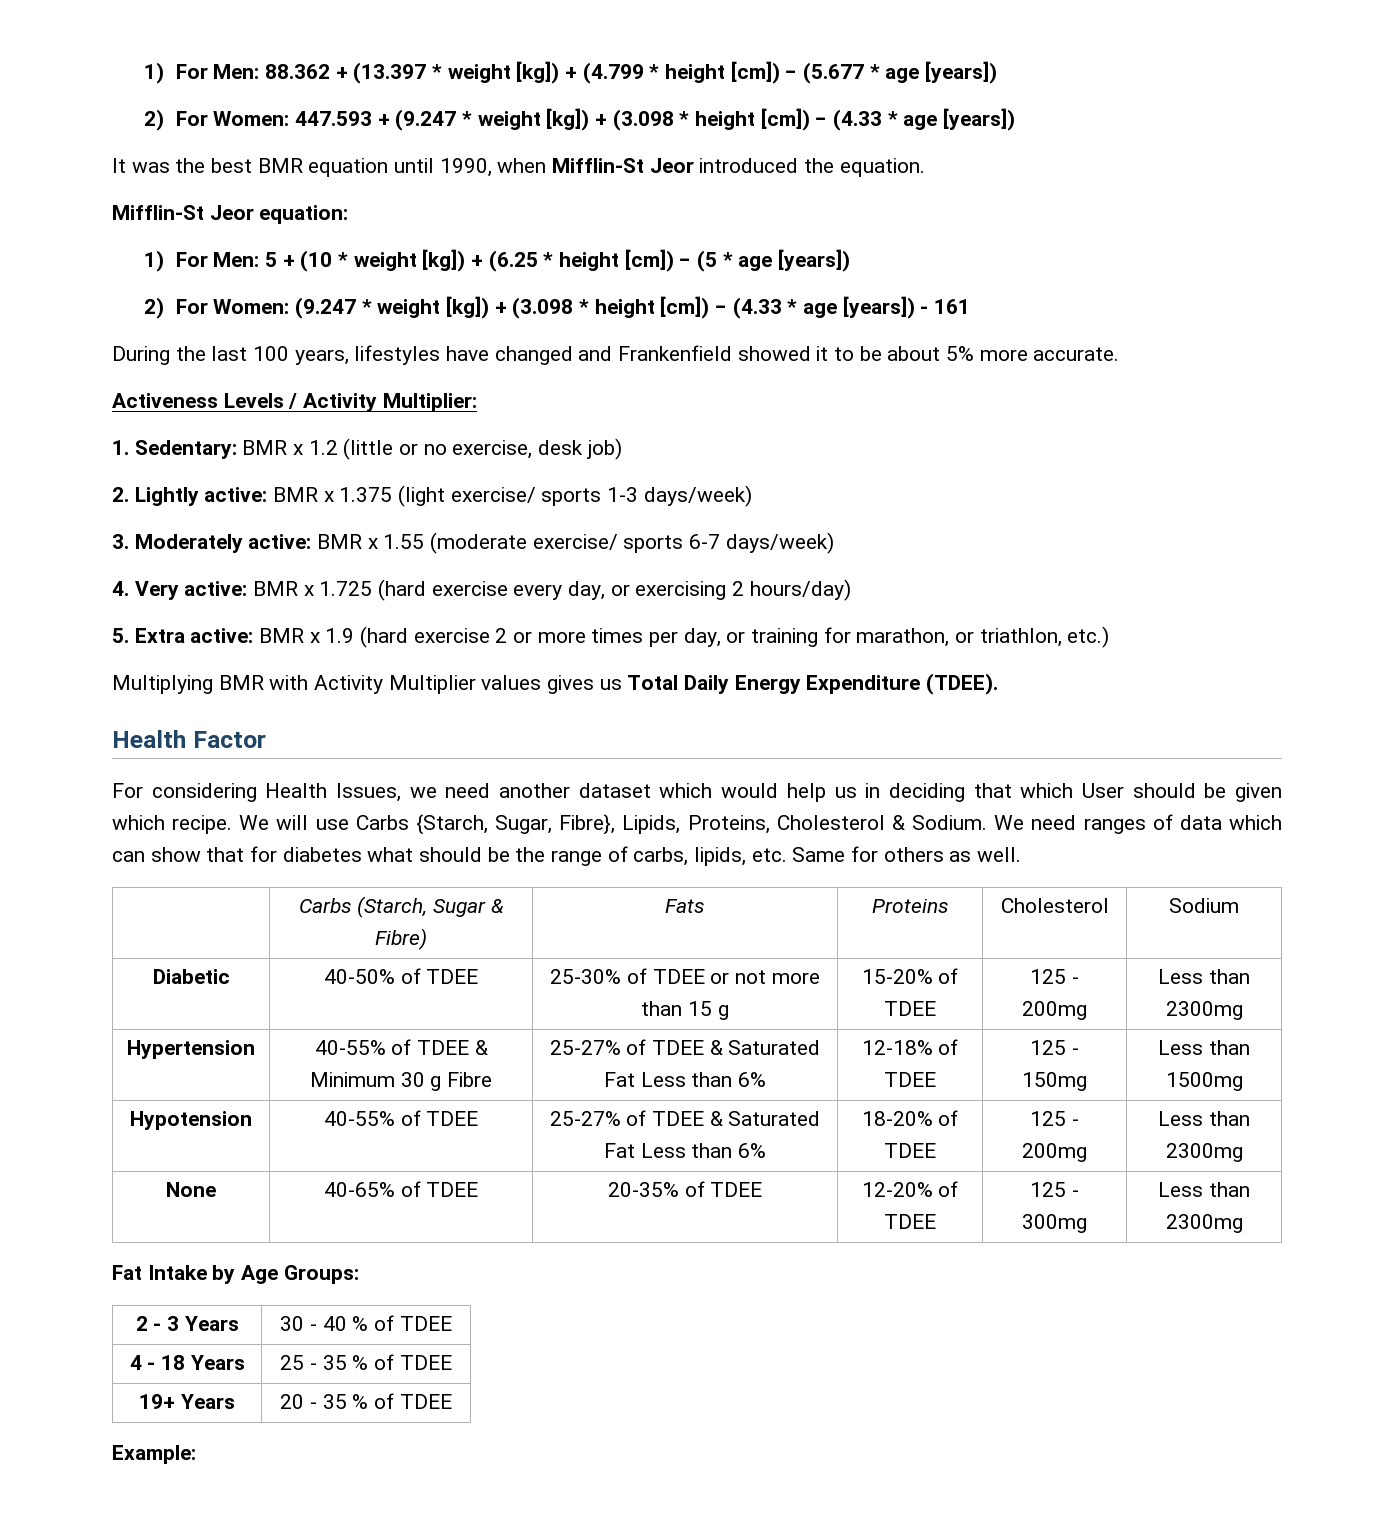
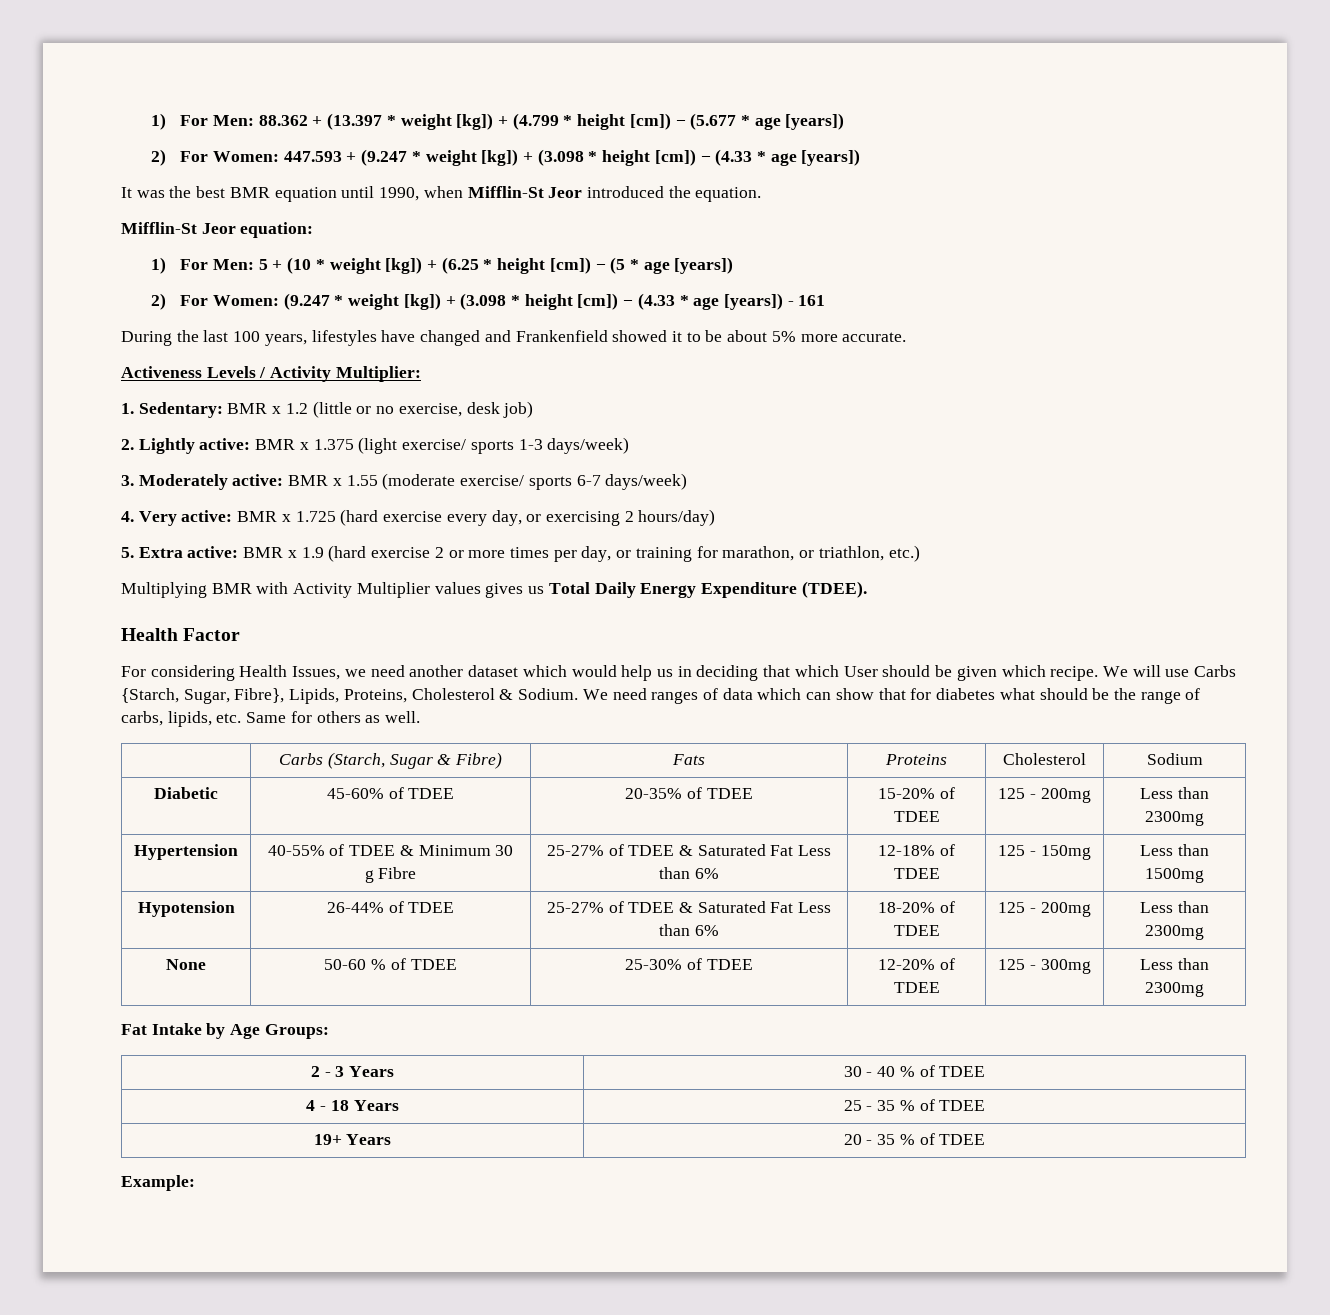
- Diabetic | 40-50% of TDEE | 25-30% of TDEE or not more than 15 g | 15-20% of TDEE | 125 - 200mg | Less than 2300mg
+ Diabetic | 45-60% of TDEE | 20-35% of TDEE | 15-20% of TDEE | 125 - 200mg | Less than 2300mg
- Hypotension | 40-55% of TDEE | 25-27% of TDEE & Saturated Fat Less than 6% | 18-20% of TDEE | 125 - 200mg | Less than 2300mg
+ Hypotension | 26-44% of TDEE | 25-27% of TDEE & Saturated Fat Less than 6% | 18-20% of TDEE | 125 - 200mg | Less than 2300mg
- None | 40-65% of TDEE | 20-35% of TDEE | 12-20% of TDEE | 125 - 300mg | Less than 2300mg
+ None | 50-60 % of TDEE | 25-30% of TDEE | 12-20% of TDEE | 125 - 300mg | Less than 2300mg

